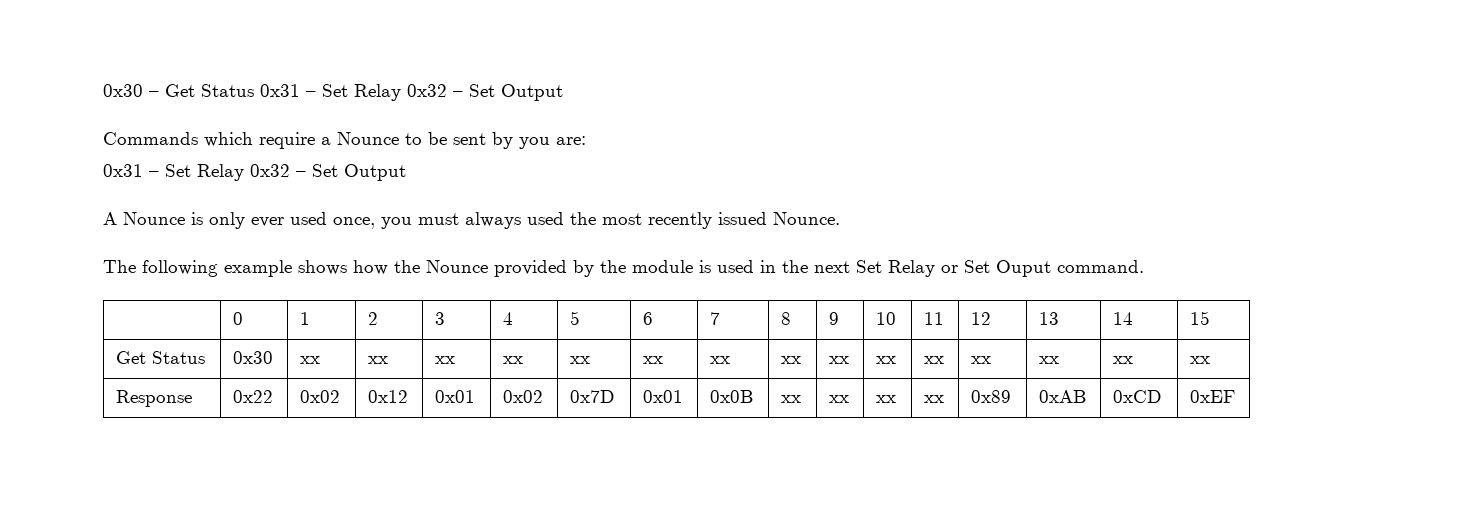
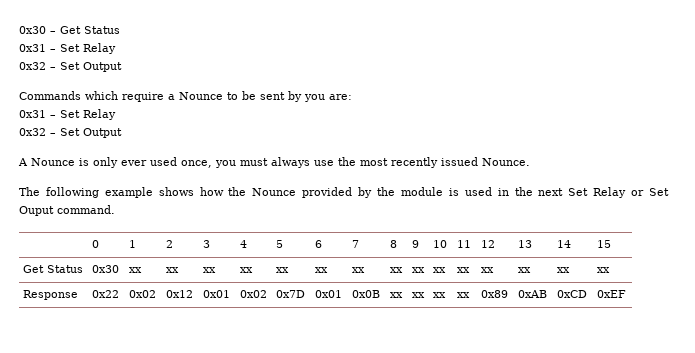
- 0x30 – Get Status 0x31 – Set Relay 0x32 – Set Output
+ 0x30 – Get Status
+ 0x31 – Set Relay
+ 0x32 – Set Output
  Commands which require a Nounce to be sent by you are:
- 0x31 – Set Relay 0x32 – Set Output
+ 0x31 – Set Relay
+ 0x32 – Set Output
- A Nounce is only ever used once, you must always used the most recently issued Nounce.
+ A Nounce is only ever used once, you must always use the most recently issued Nounce.

